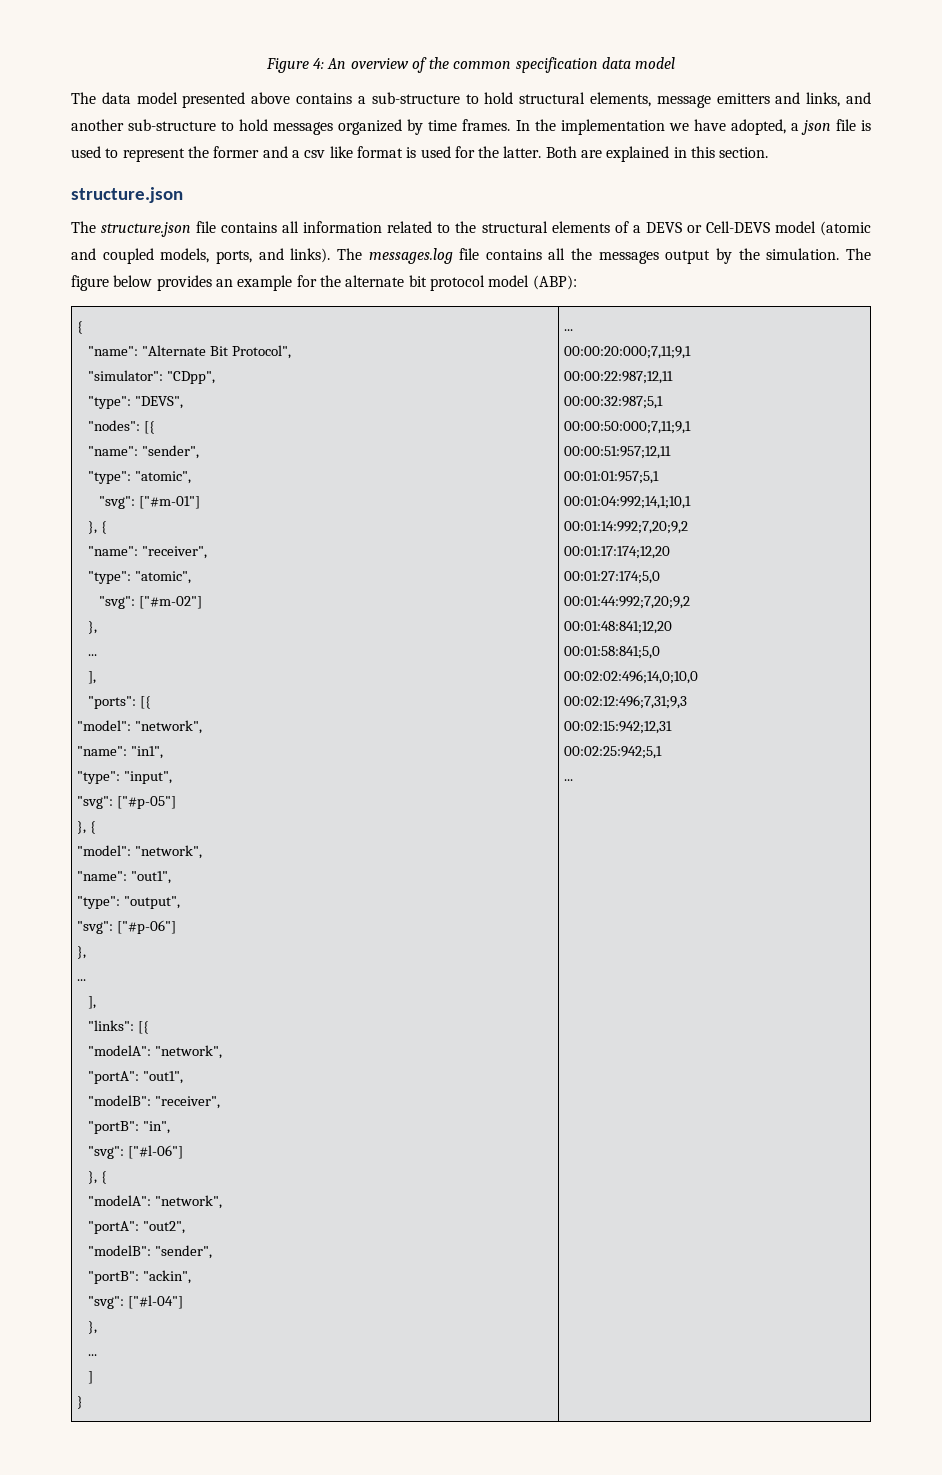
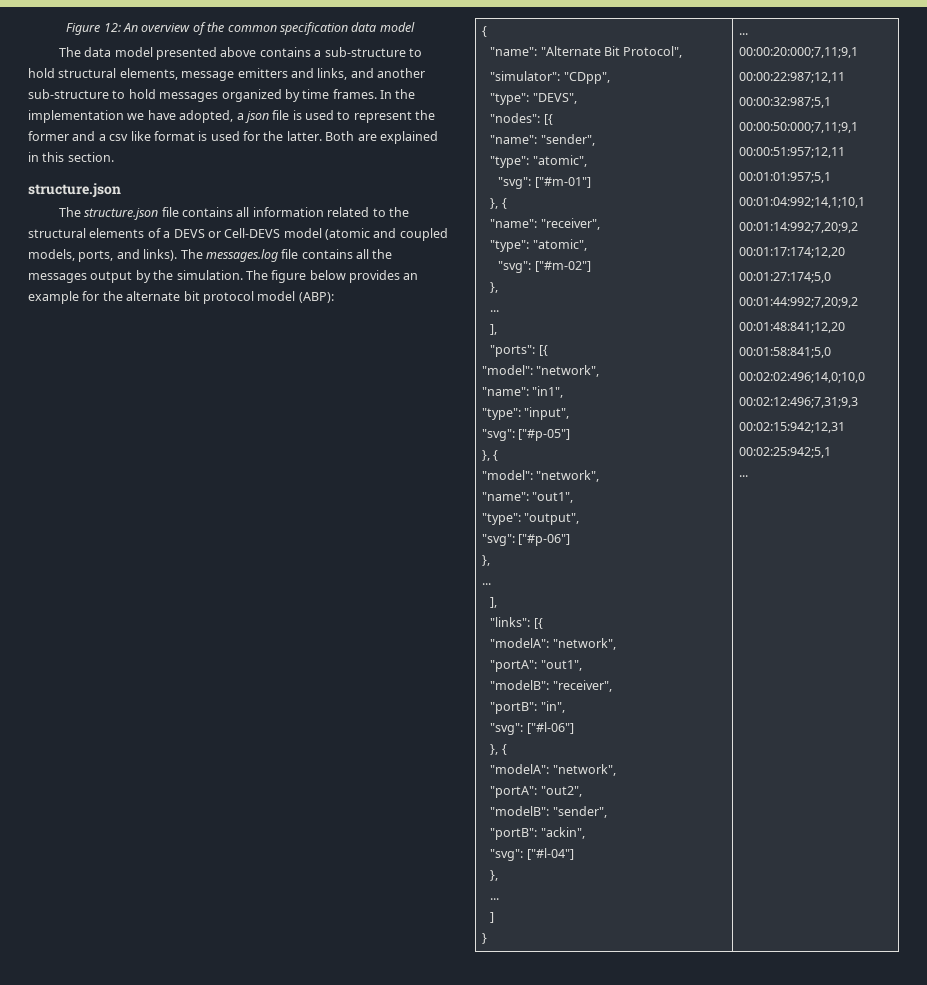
- Figure 4: An overview of the common specification data model
+ Figure 12: An overview of the common specification data model

